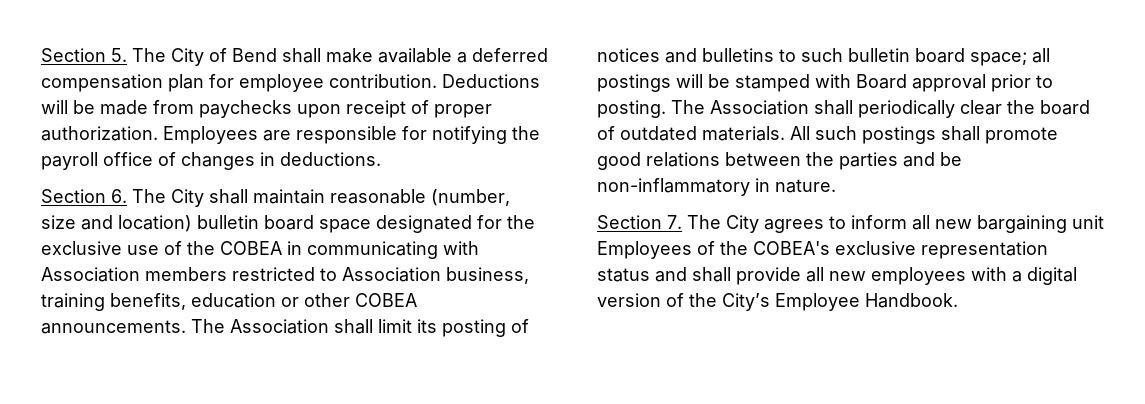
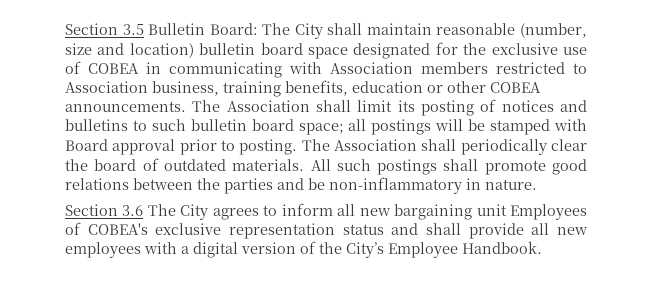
- Section 5. The City of Bend shall make available a deferred compensation plan for employee contribution. Deductions will be made from paychecks upon receipt of proper authorization. Employees are responsible for notifying the payroll office of changes in deductions.
- Section 6. The City shall maintain reasonable (number, size and location) bulletin board space designated for the exclusive use of the COBEA in communicating with Association members restricted to Association business, training benefits, education or other COBEA announcements.
+ Section 3.5 Bulletin Board: The City shall maintain reasonable (number, size and location) bulletin board space designated for the exclusive use of COBEA in communicating with Association members restricted to Association business, training benefits, education or other COBEA announcements.
- Section 7. The City agrees to inform all new bargaining unit Employees of the COBEA's exclusive representation status and shall provide all new employees with a digital version of the City’s Employee Handbook.
+ Section 3.6 The City agrees to inform all new bargaining unit Employees of COBEA's exclusive representation status and shall provide all new employees with a digital version of the City’s Employee Handbook.

